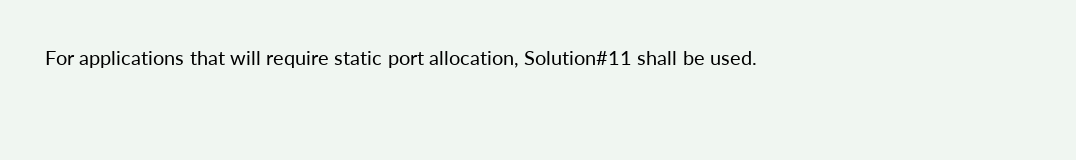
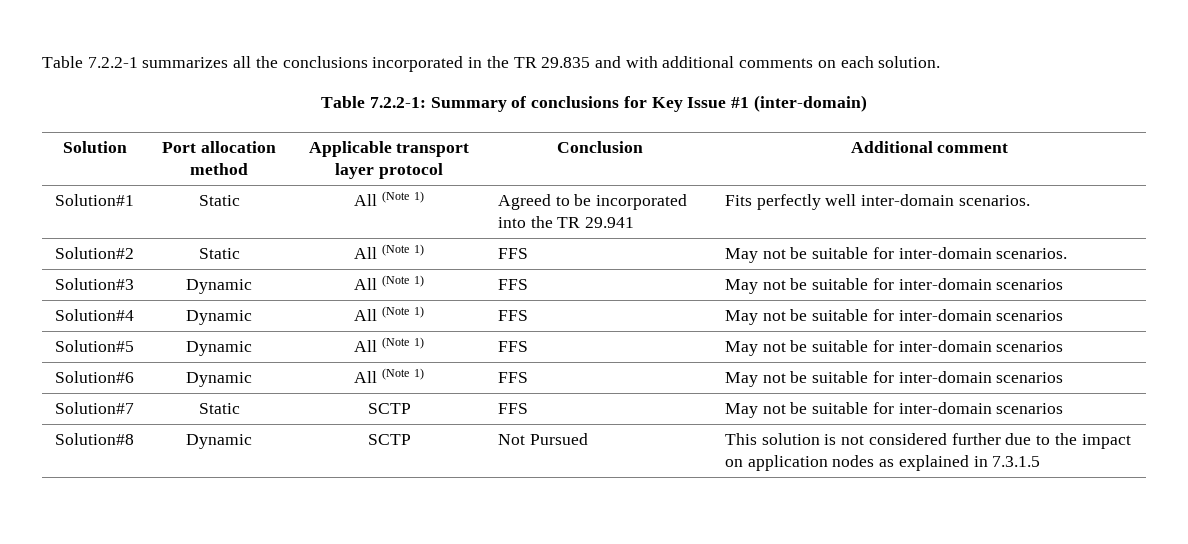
- For applications that will require static port allocation, Solution#11 shall be used.
+ Table 7.2.2-1 summarizes all the conclusions incorporated in the TR 29.835 and with additional comments on each solution.
+ Table 7.2.2-1: Summary of conclusions for Key Issue #1 (inter-domain)
+ Solution | Port allocation method | Applicable transport layer protocol | Conclusion | Additional comment
+ Solution#1 | Static | All (Note 1) | Agreed to be incorporated into the TR 29.941 | Fits perfectly well inter-domain scenarios.
+ Solution#2 | Static | All (Note 1) | FFS | May not be suitable for inter-domain scenarios.
+ Solution#3 | Dynamic | All (Note 1) | FFS | May not be suitable for inter-domain scenarios
+ Solution#4 | Dynamic | All (Note 1) | FFS | May not be suitable for inter-domain scenarios
+ Solution#5 | Dynamic | All (Note 1) | FFS | May not be suitable for inter-domain scenarios
+ Solution#6 | Dynamic | All (Note 1) | FFS | May not be suitable for inter-domain scenarios
+ Solution#7 | Static | SCTP | FFS | May not be suitable for inter-domain scenarios
+ Solution#8 | Dynamic | SCTP | Not Pursued | This solution is not considered further due to the impact on application nodes as explained in 7.3.1.5

